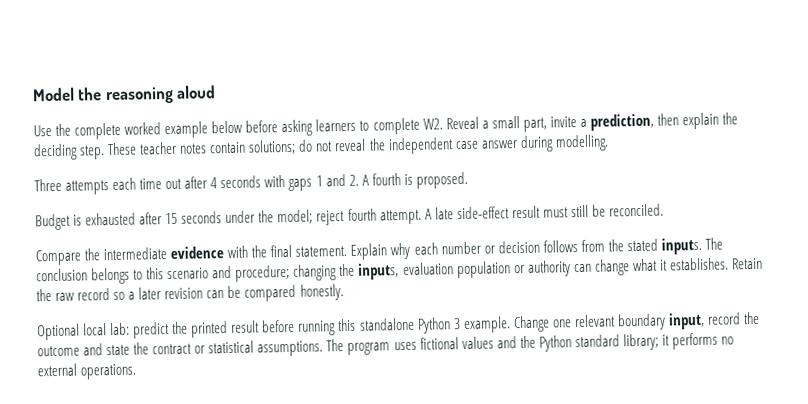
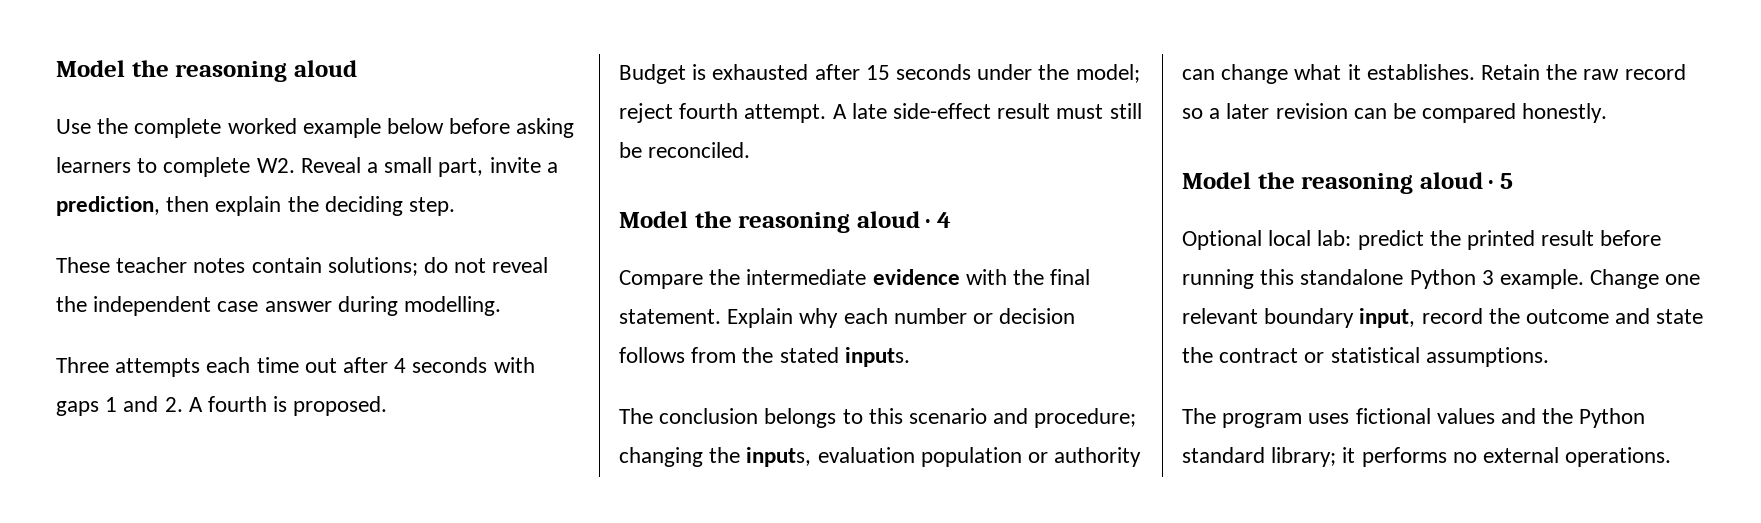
- Use the complete worked example below before asking learners to complete W2. Reveal a small part, invite a prediction, then explain the deciding step. These teacher notes contain solutions; do not reveal the independent case answer during modelling.
+ Use the complete worked example below before asking learners to complete W2. Reveal a small part, invite a prediction, then explain the deciding step.
+ These teacher notes contain solutions; do not reveal the independent case answer during modelling.
+ Model the reasoning aloud · 4
- Explain why each number or decision follows from the stated inputs. The conclusion belongs to this scenario and procedure; changing the inputs, evaluation population or authority can change what it establishes.
+ Explain why each number or decision follows from the stated inputs.
+ The conclusion belongs to this scenario and procedure; changing the inputs, evaluation population or authority can change what it establishes.
+ Model the reasoning aloud · 5
- Change one relevant boundary input, record the outcome and state the contract or statistical assumptions. The program uses fictional values and the Python standard library; it performs no external operations.
+ Change one relevant boundary input, record the outcome and state the contract or statistical assumptions.
+ The program uses fictional values and the Python standard library; it performs no external operations.

